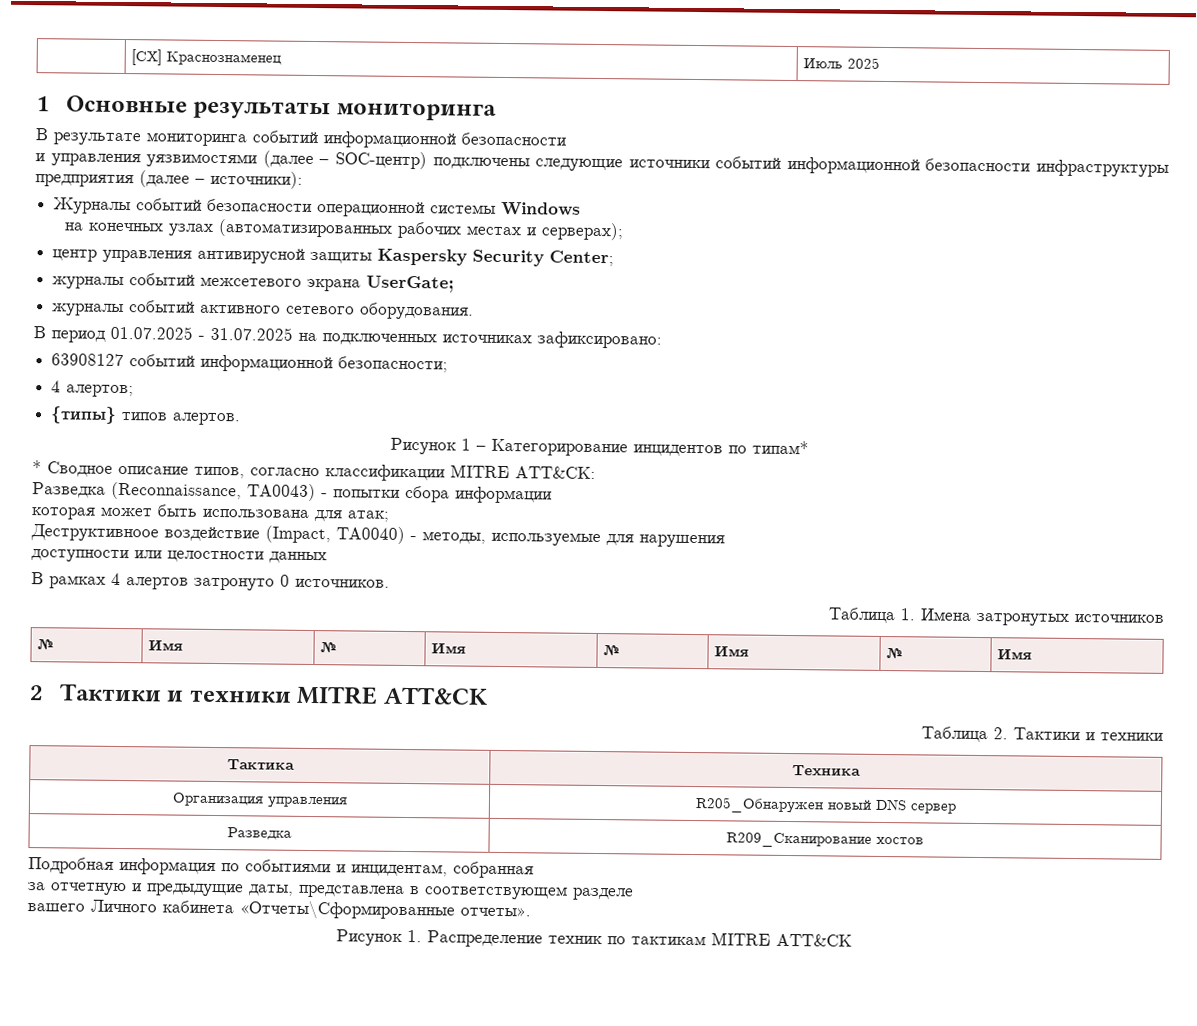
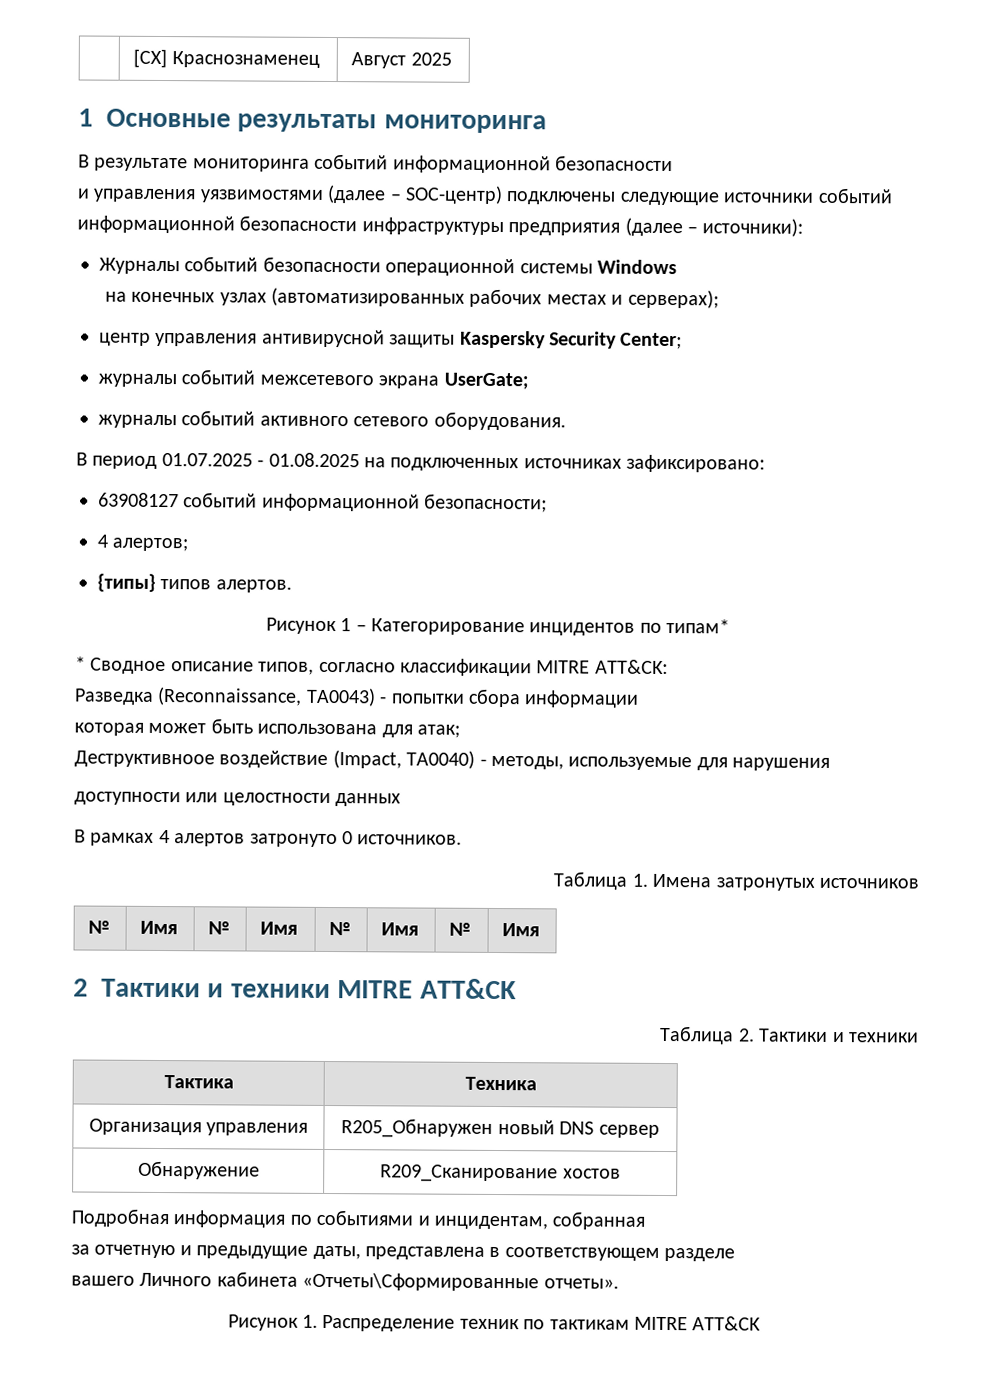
- | [СХ] Краснознаменец | Июль 2025
+ | [СХ] Краснознаменец | Август 2025
- В период 01.07.2025 - 31.07.2025 на подключенных источниках зафиксировано:
+ В период 01.07.2025 - 01.08.2025 на подключенных источниках зафиксировано:
- Разведка | R209_Сканирование хостов
+ Обнаружение | R209_Сканирование хостов

